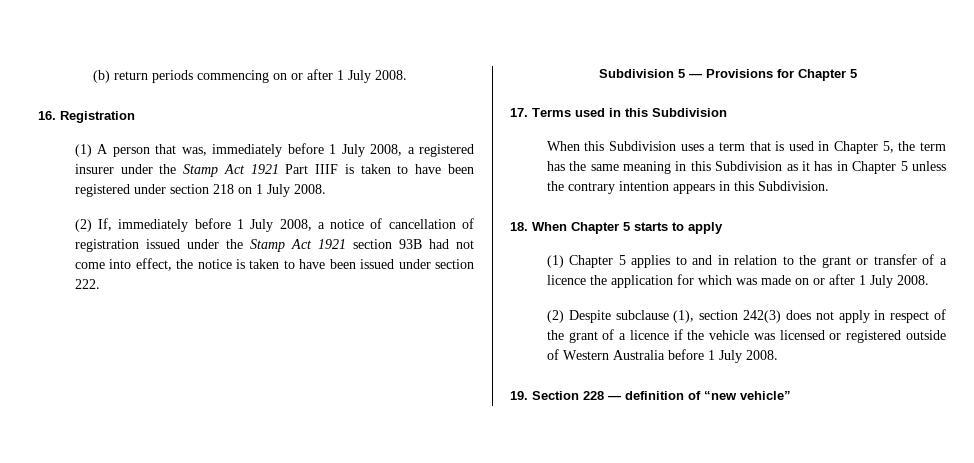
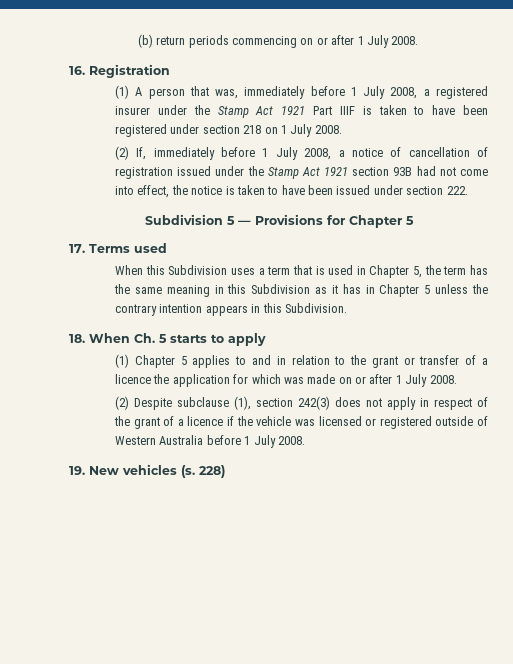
- 17. Terms used in this Subdivision
+ 17. Terms used
- 18. When Chapter 5 starts to apply
+ 18. When Ch. 5 starts to apply
- 19. Section 228 — definition of “new vehicle”
+ 19. New vehicles (s. 228)

